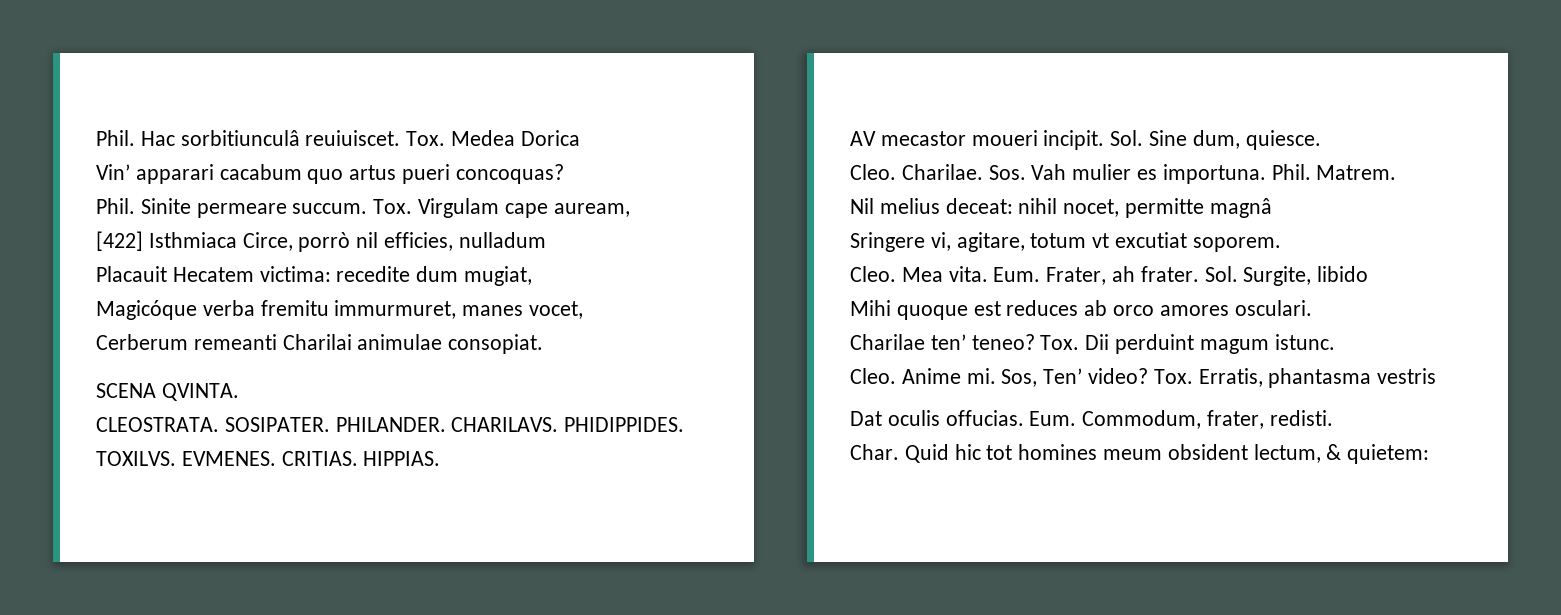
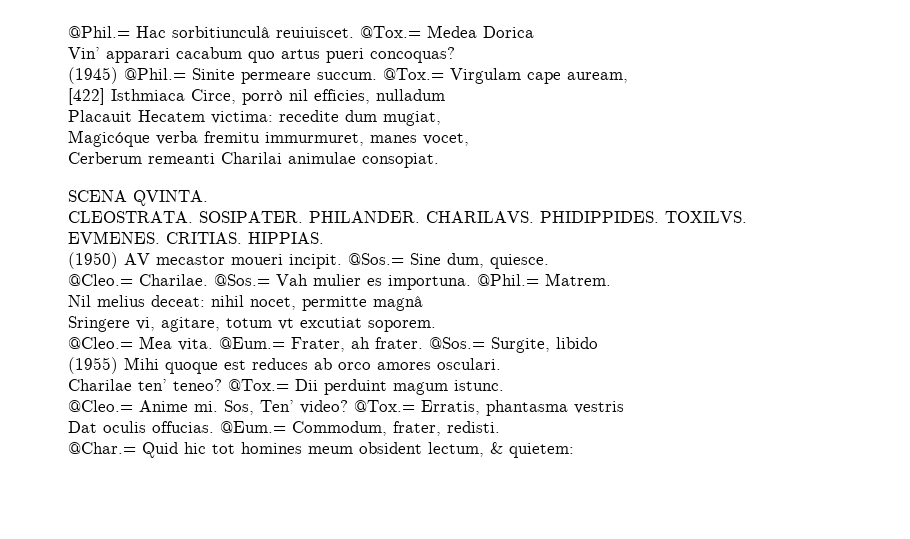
- Phil. Hac sorbitiunculâ reuiuiscet.
+ @Phil.= Hac sorbitiunculâ reuiuiscet.
- Tox. Medea Dorica
+ @Tox.= Medea Dorica
- Phil. Sinite permeare succum.
+ (1945) @Phil.= Sinite permeare succum.
- Tox. Virgulam cape auream,
+ @Tox.= Virgulam cape auream,
- AV mecastor moueri incipit.
+ (1950) AV mecastor moueri incipit.
- Sol. Sine dum, quiesce.
+ @Sos.= Sine dum, quiesce.
- Cleo. Charilae. Sos. Vah mulier es importuna.
+ @Cleo.= Charilae. @Sos.= Vah mulier es importuna.
- Phil. Matrem.
+ @Phil.= Matrem.
- Cleo. Mea vita.
+ @Cleo.= Mea vita.
- Eum. Frater, ah frater.
+ @Eum.= Frater, ah frater.
- Sol. Surgite, libido
+ @Sos.= Surgite, libido
- Mihi quoque est reduces ab orco amores osculari.
+ (1955) Mihi quoque est reduces ab orco amores osculari.
- Tox. Dii perduint magum istunc.
+ @Tox.= Dii perduint magum istunc.
- Cleo. Anime mi.
+ @Cleo.= Anime mi.
- Tox. Erratis, phantasma vestris
+ @Tox.= Erratis, phantasma vestris
- Eum. Commodum, frater, redisti.
+ @Eum.= Commodum, frater, redisti.
- Char. Quid hic tot homines meum obsident lectum, & quietem:
+ @Char.= Quid hic tot homines meum obsident lectum, & quietem:

